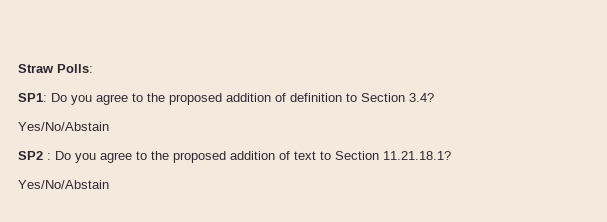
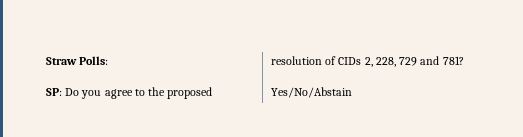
- SP1: Do you agree to the proposed addition of definition to Section 3.4?
- Yes/No/Abstain
- SP2 : Do you agree to the proposed addition of text to Section 11.21.18.1?
+ SP: Do you agree to the proposed resolution of CIDs 2, 228, 729 and 781?

